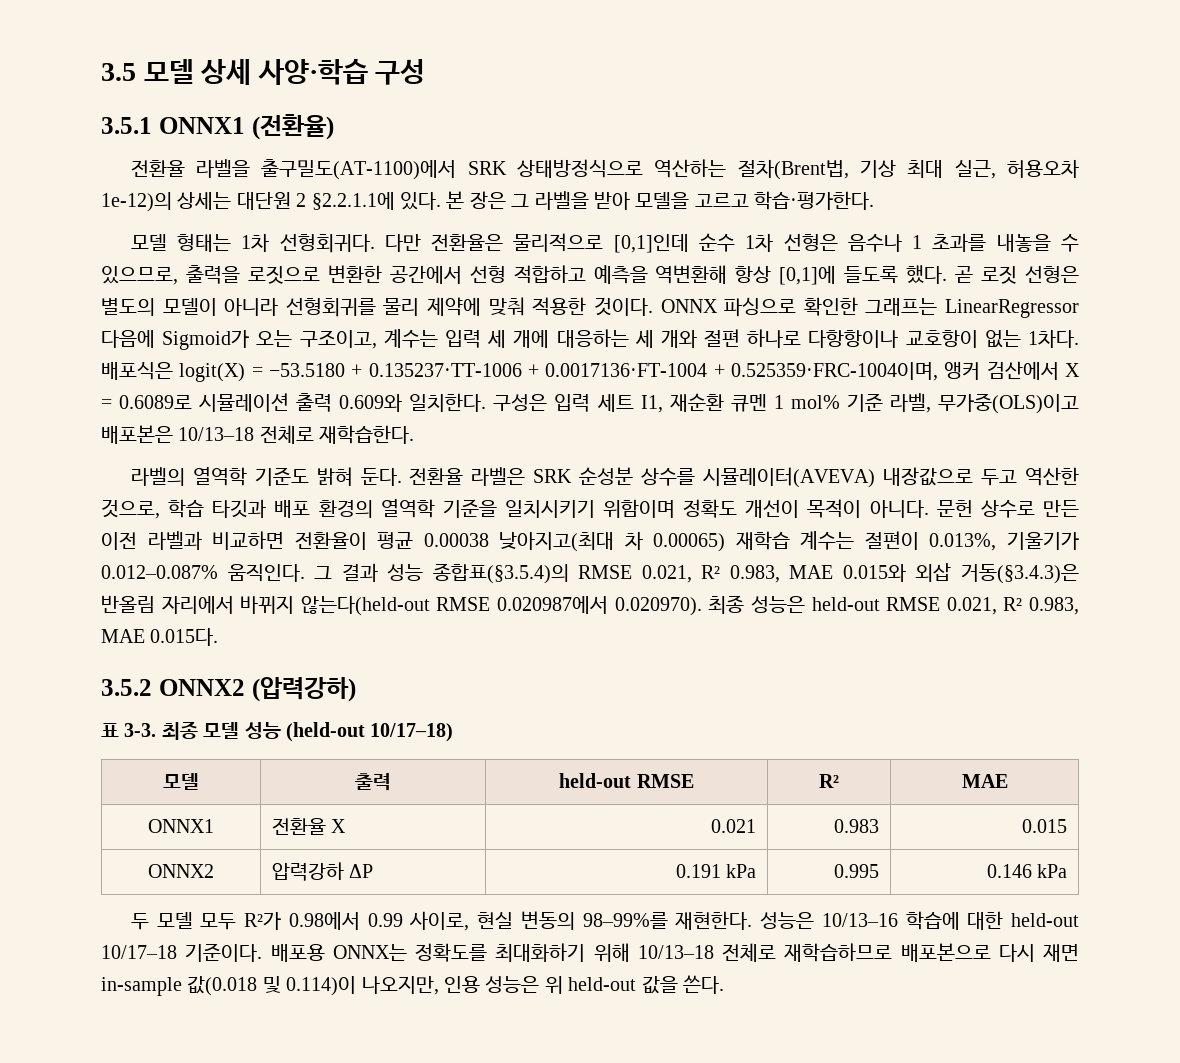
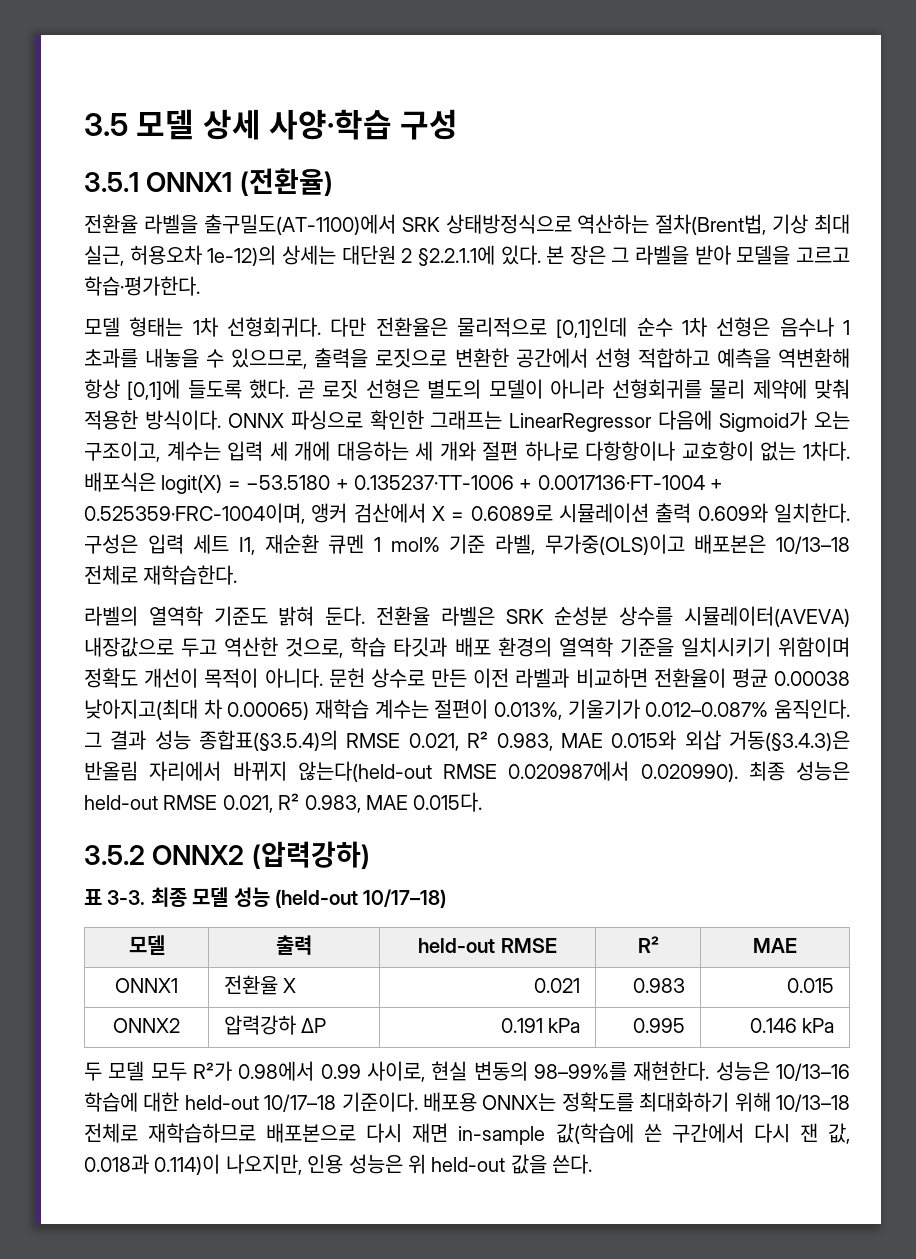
- 곧 로짓 선형은 별도의 모델이 아니라 선형회귀를 물리 제약에 맞춰 적용한 것이다.
+ 곧 로짓 선형은 별도의 모델이 아니라 선형회귀를 물리 제약에 맞춰 적용한 방식이다.
- 그 결과 성능 종합표(§3.5.4)의 RMSE 0.021, R² 0.983, MAE 0.015와 외삽 거동(§3.4.3)은 반올림 자리에서 바뀌지 않는다(held-out RMSE 0.020987에서 0.020970). 최종 성능은 held-out RMSE 0.021, R² 0.983, MAE 0.015다.
+ 그 결과 성능 종합표(§3.5.4)의 RMSE 0.021, R² 0.983, MAE 0.015와 외삽 거동(§3.4.3)은 반올림 자리에서 바뀌지 않는다(held-out RMSE 0.020987에서 0.020990). 최종 성능은 held-out RMSE 0.021, R² 0.983, MAE 0.015다.
- 배포용 ONNX는 정확도를 최대화하기 위해 10/13–18 전체로 재학습하므로 배포본으로 다시 재면 in-sample 값(0.018 및 0.114)이 나오지만, 인용 성능은 위 held-out 값을 쓴다.
+ 배포용 ONNX는 정확도를 최대화하기 위해 10/13–18 전체로 재학습하므로 배포본으로 다시 재면 in-sample 값(학습에 쓴 구간에서 다시 잰 값, 0.018과 0.114)이 나오지만, 인용 성능은 위 held-out 값을 쓴다.

